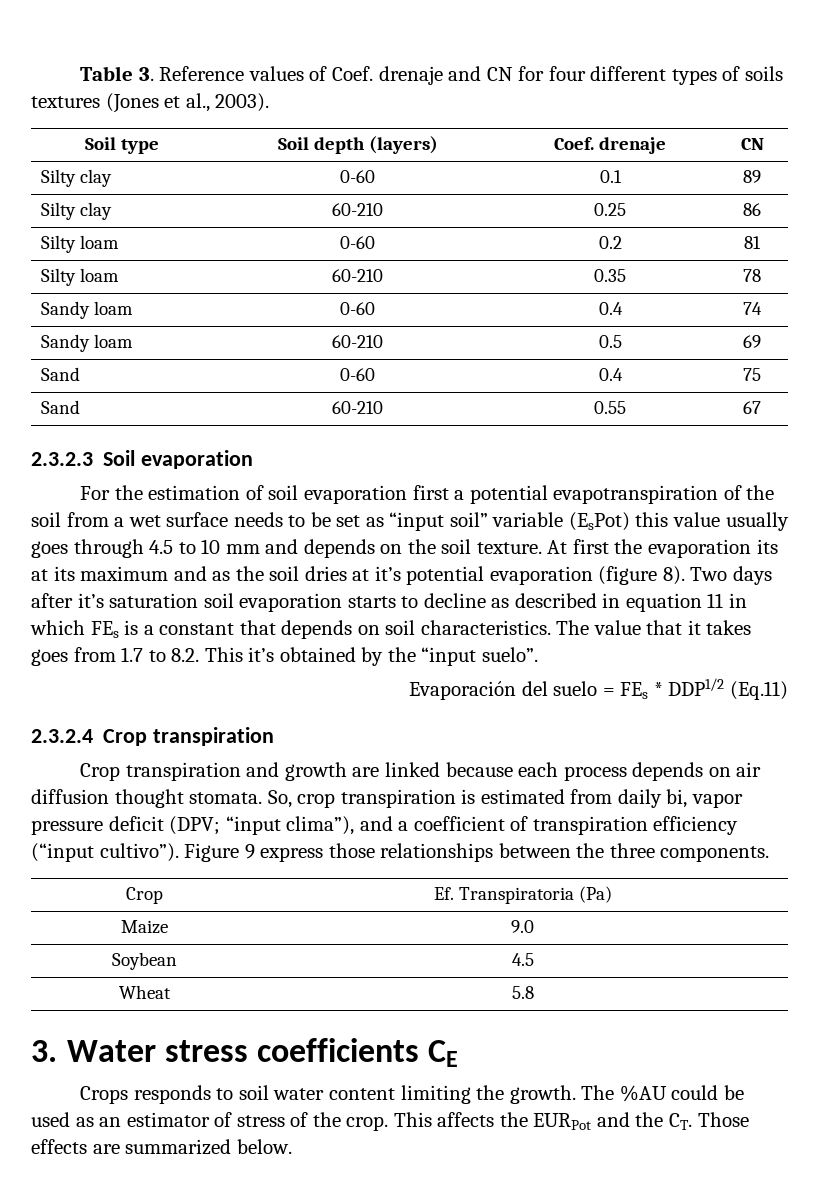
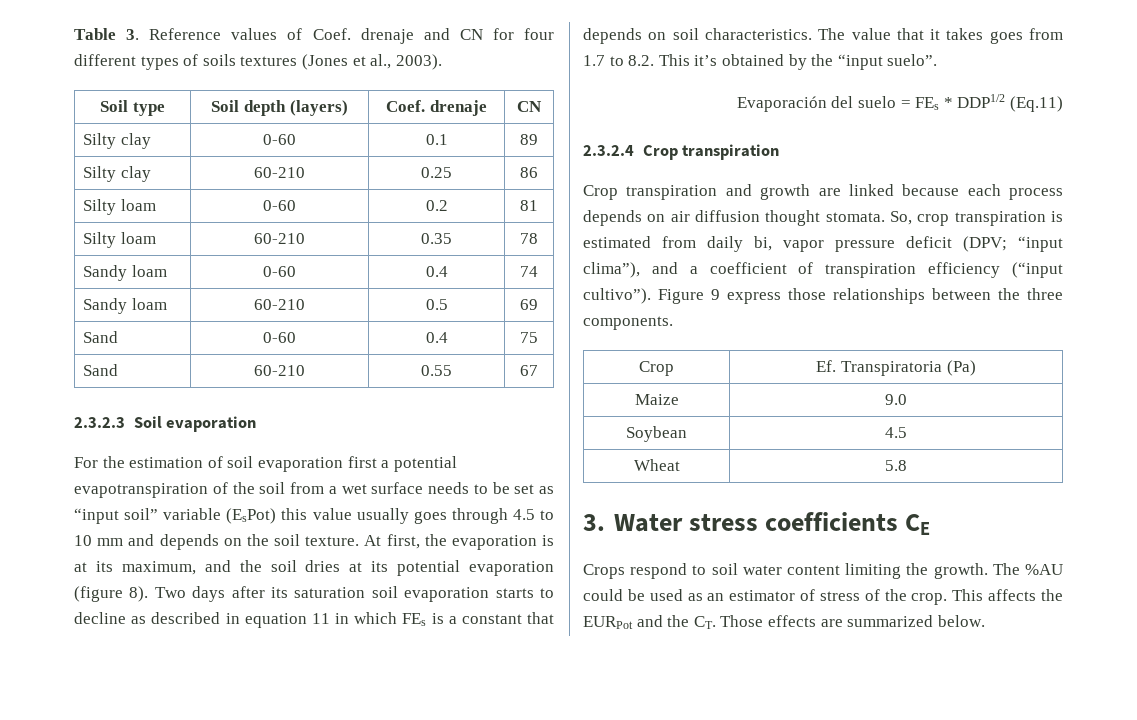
- At first the evaporation its at its maximum and as the soil dries at it’s potential evaporation (figure 8).
+ At first, the evaporation is at its maximum, and the soil dries at its potential evaporation (figure 8).
- Two days after it’s saturation soil evaporation starts to decline as described in equation 11 in which FEs is a constant that depends on soil characteristics.
+ Two days after its saturation soil evaporation starts to decline as described in equation 11 in which FEs is a constant that depends on soil characteristics.
- Crops responds to soil water content limiting the growth.
+ Crops respond to soil water content limiting the growth.

